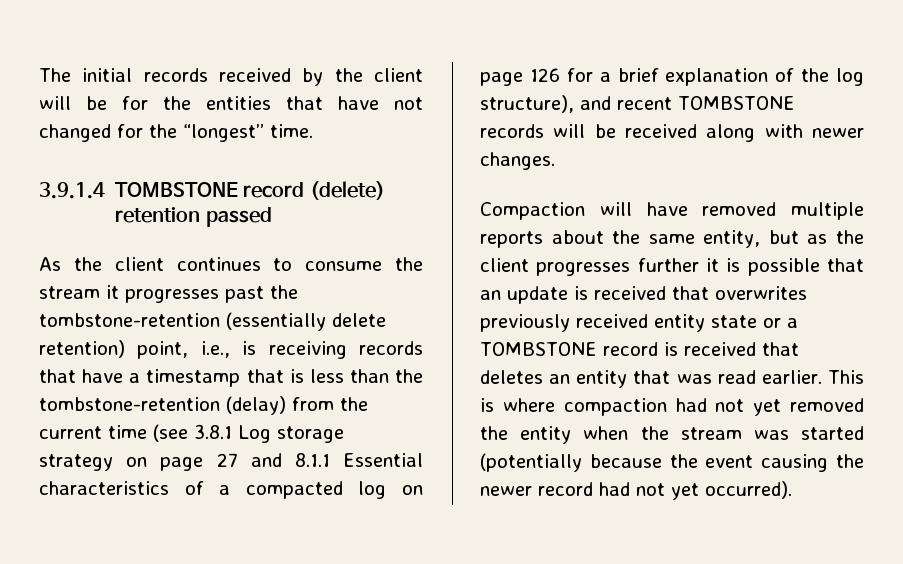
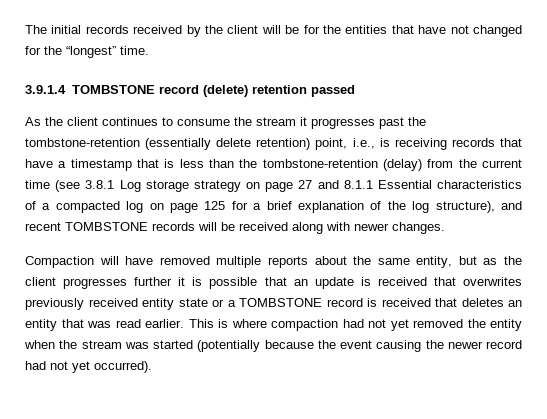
- As the client continues to consume the stream it progresses past the tombstone-retention (essentially delete retention) point, i.e., is receiving records that have a timestamp that is less than the tombstone-retention (delay) from the current time (see 3.8.1 Log storage strategy on page 27 and 8.1.1 Essential characteristics of a compacted log on page 126 for a brief explanation of the log structure), and recent TOMBSTONE records will be received along with newer changes.
+ As the client continues to consume the stream it progresses past the tombstone-retention (essentially delete retention) point, i.e., is receiving records that have a timestamp that is less than the tombstone-retention (delay) from the current time (see 3.8.1 Log storage strategy on page 27 and 8.1.1 Essential characteristics of a compacted log on page 125 for a brief explanation of the log structure), and recent TOMBSTONE records will be received along with newer changes.

